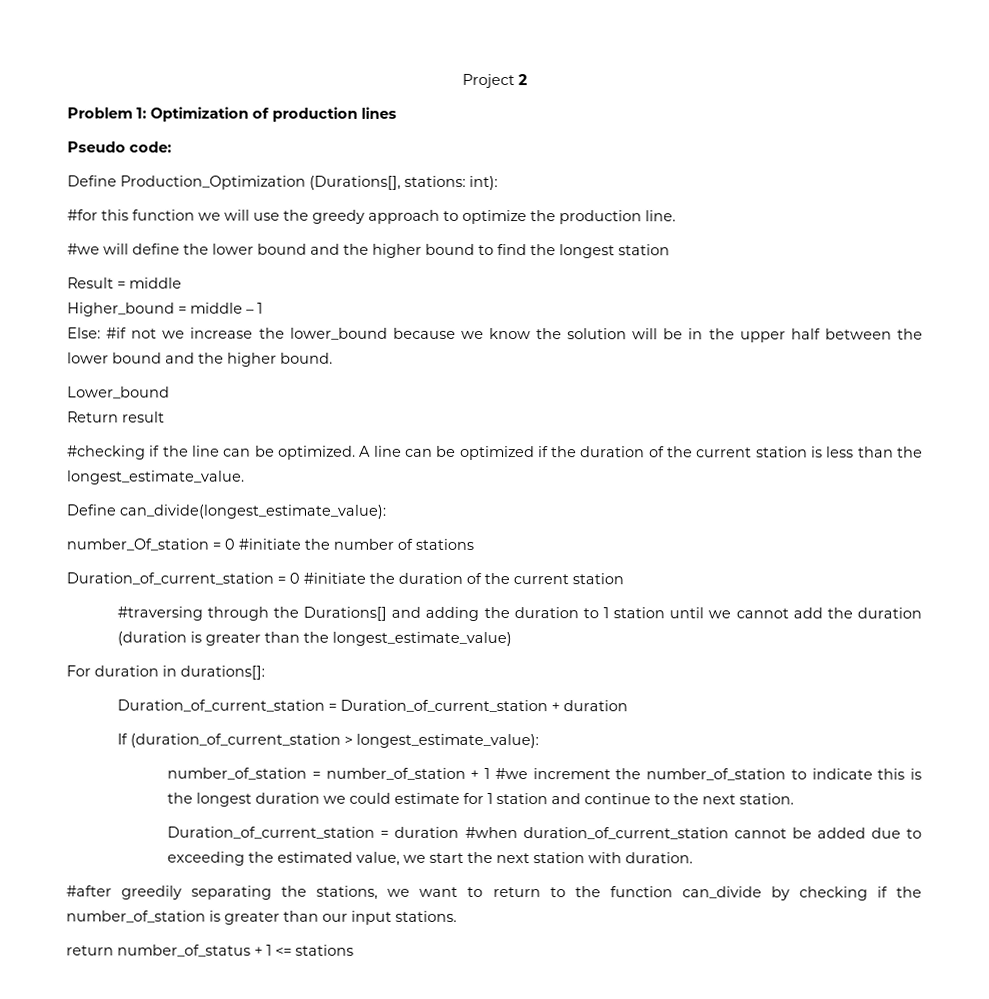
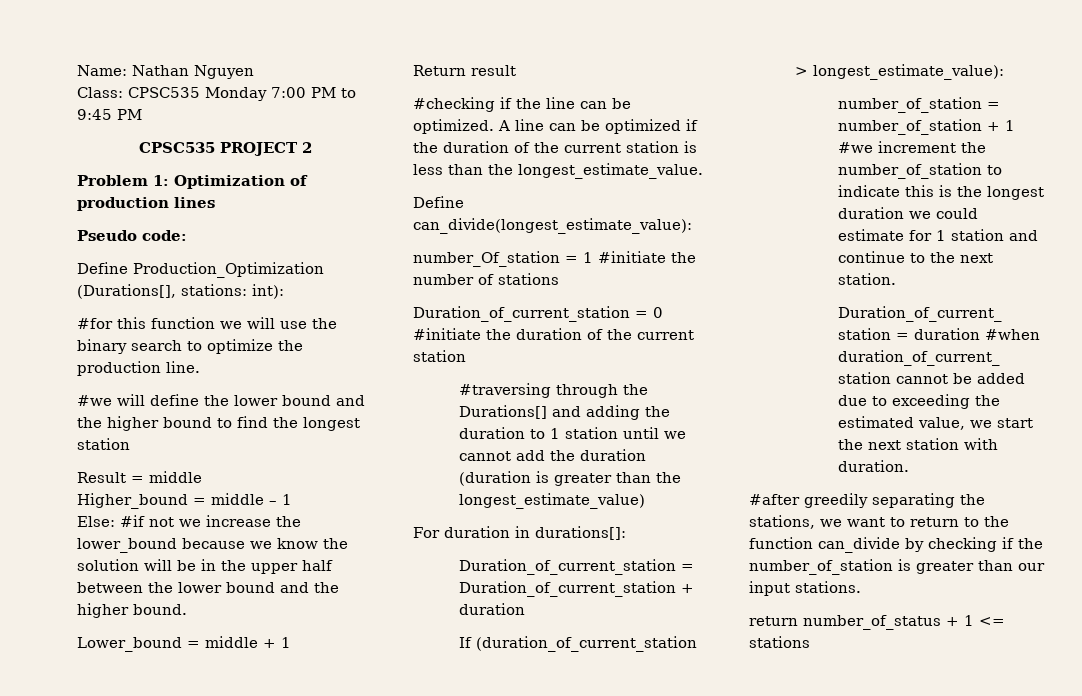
- Project 2
+ Name: Nathan Nguyen
+ Class: CPSC535 Monday 7:00 PM to 9:45 PM
+ CPSC535 PROJECT 2
- #for this function we will use the greedy approach to optimize the production line.
+ #for this function we will use the binary search to optimize the production line.
- Lower_bound
+ Lower_bound = middle + 1
- number_Of_station = 0 #initiate the number of stations
+ number_Of_station = 1 #initiate the number of stations

